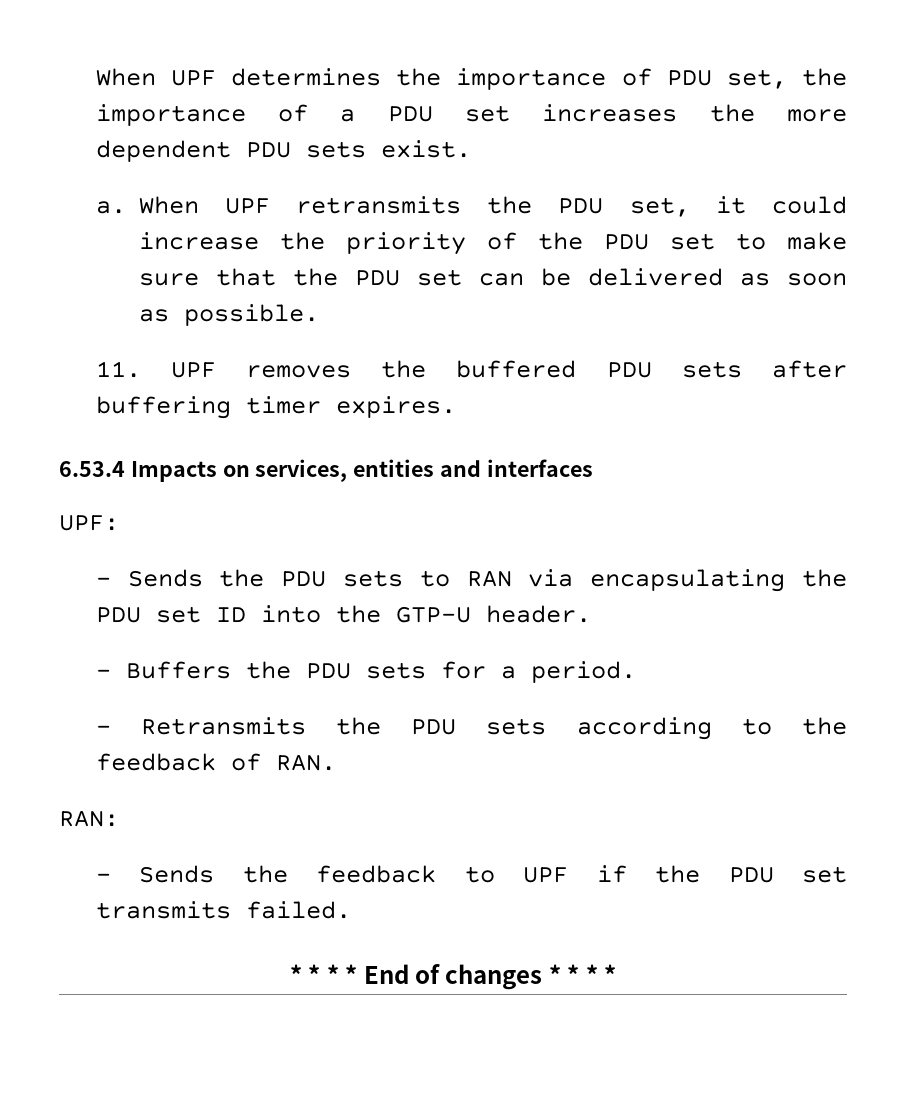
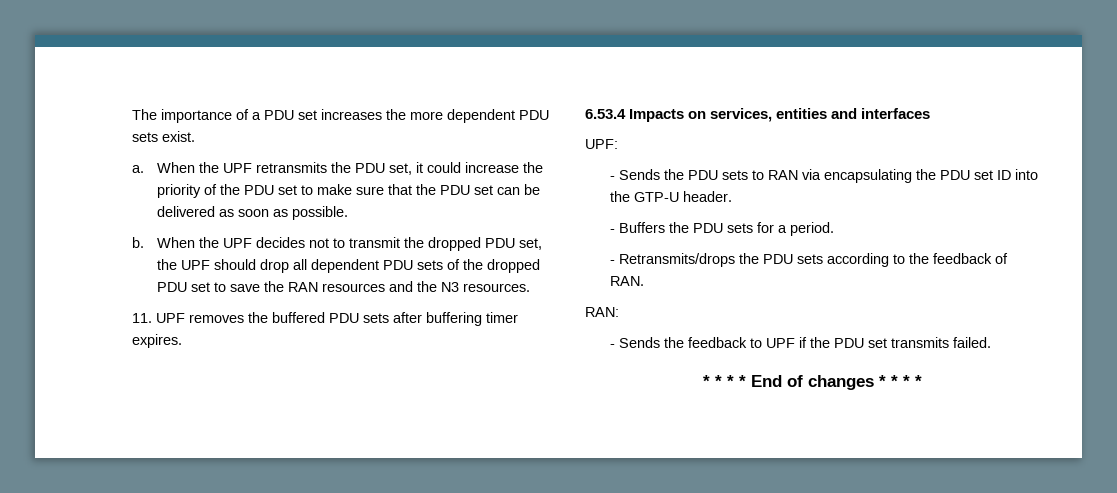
- When UPF determines the importance of PDU set, the importance of a PDU set increases the more dependent PDU sets exist.
+ The importance of a PDU set increases the more dependent PDU sets exist.
- When UPF retransmits the PDU set, it could increase the priority of the PDU set to make sure that the PDU set can be delivered as soon as possible.
+ When the UPF retransmits the PDU set, it could increase the priority of the PDU set to make sure that the PDU set can be delivered as soon as possible.
+ b. When the UPF decides not to transmit the dropped PDU set, the UPF should drop all dependent PDU sets of the dropped PDU set to save the RAN resources and the N3 resources.
- - Retransmits the PDU sets according to the feedback of RAN.
+ - Retransmits/drops the PDU sets according to the feedback of RAN.

